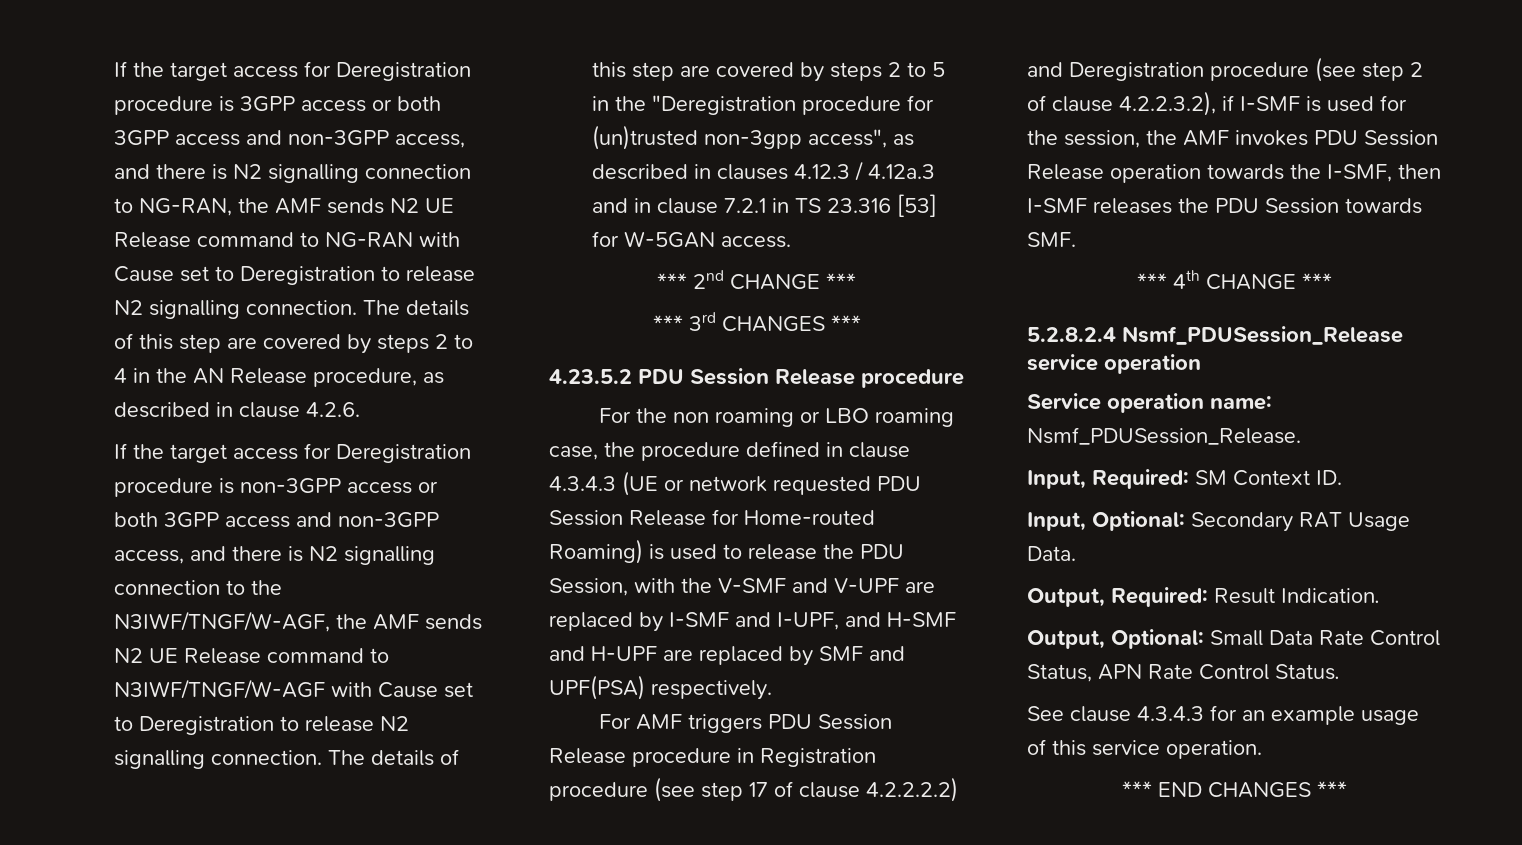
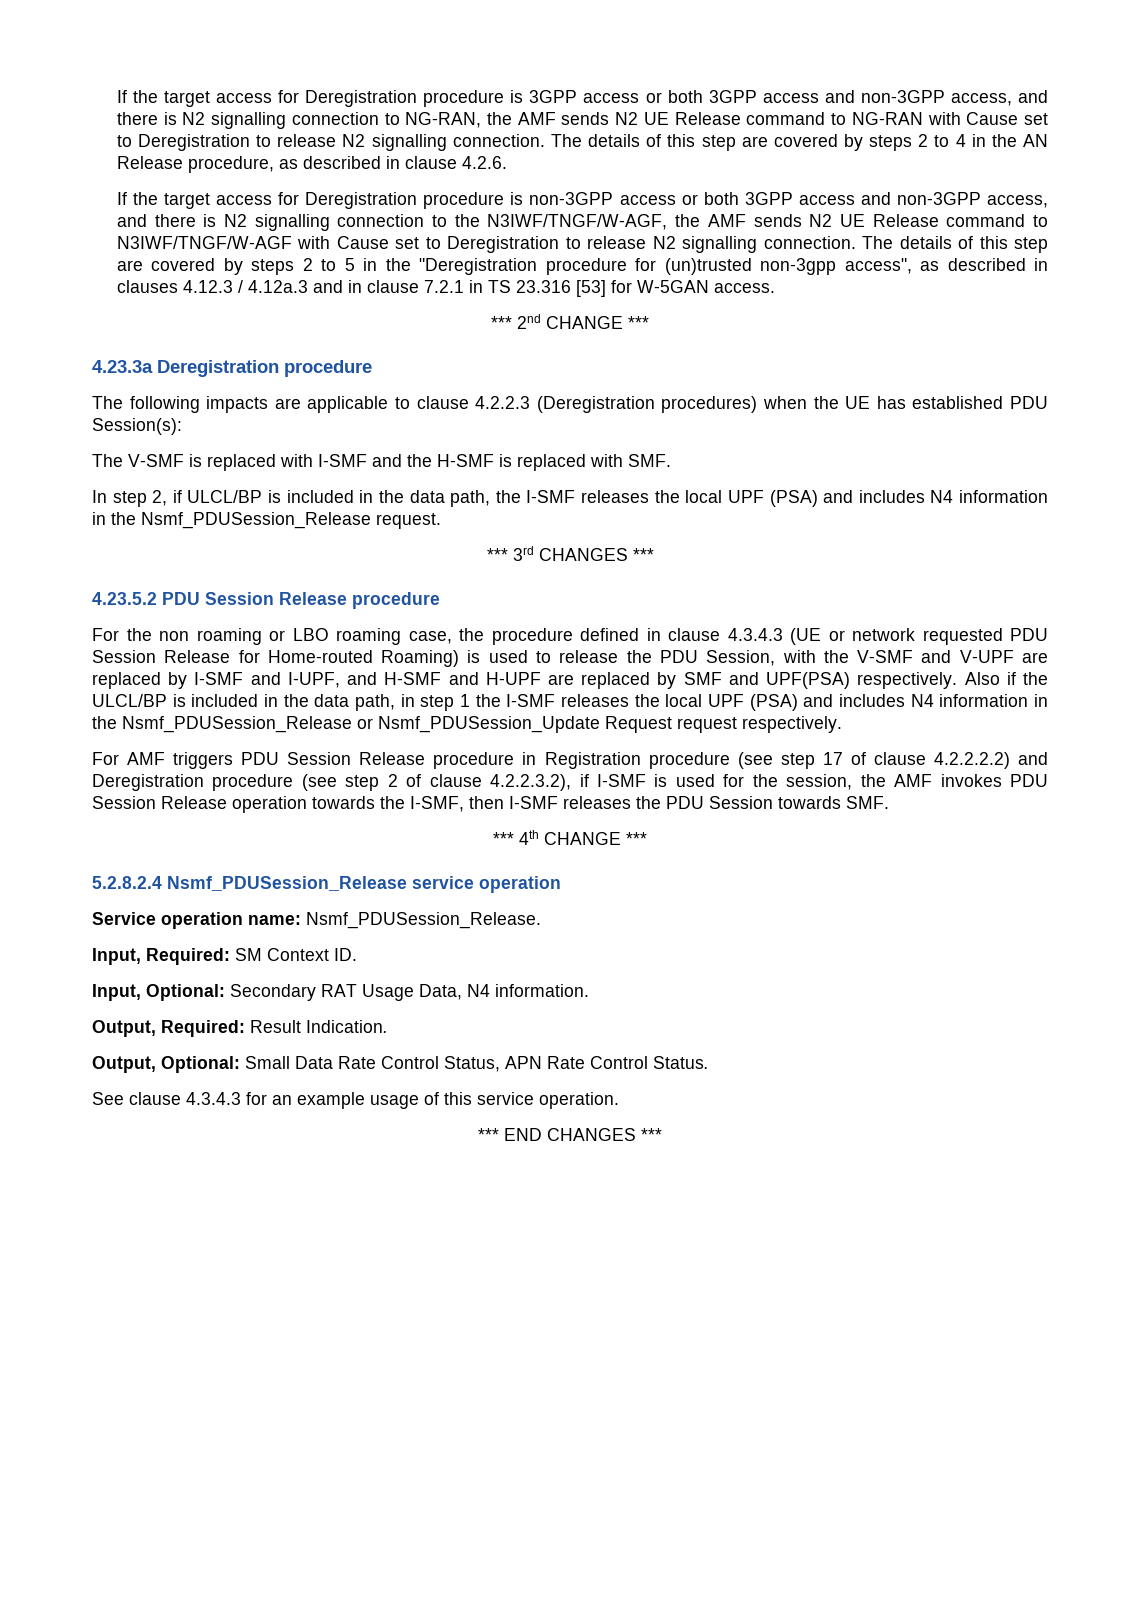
+ 4.23.3a Deregistration procedure
+ The following impacts are applicable to clause 4.2.2.3 (Deregistration procedures) when the UE has established PDU Session(s):
+ The V-SMF is replaced with I-SMF and the H-SMF is replaced with SMF.
+ In step 2, if ULCL/BP is included in the data path, the I-SMF releases the local UPF (PSA) and includes N4 information in the Nsmf_PDUSession_Release request.
+ Also if the ULCL/BP is included in the data path, in step 1 the I-SMF releases the local UPF (PSA) and includes N4 information in the Nsmf_PDUSession_Release or Nsmf_PDUSession_Update Request request respectively.
- Input, Optional: Secondary RAT Usage Data.
+ Input, Optional: Secondary RAT Usage Data, N4 information.

